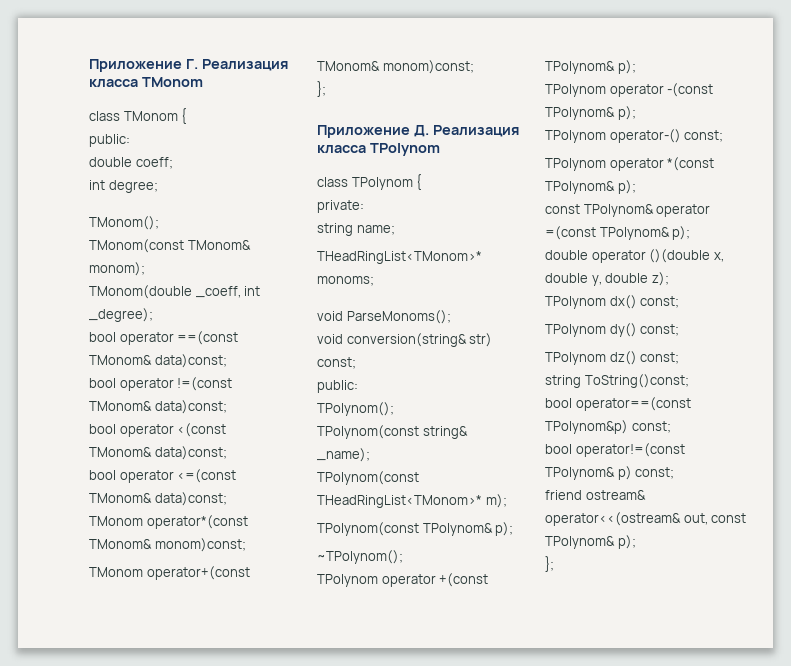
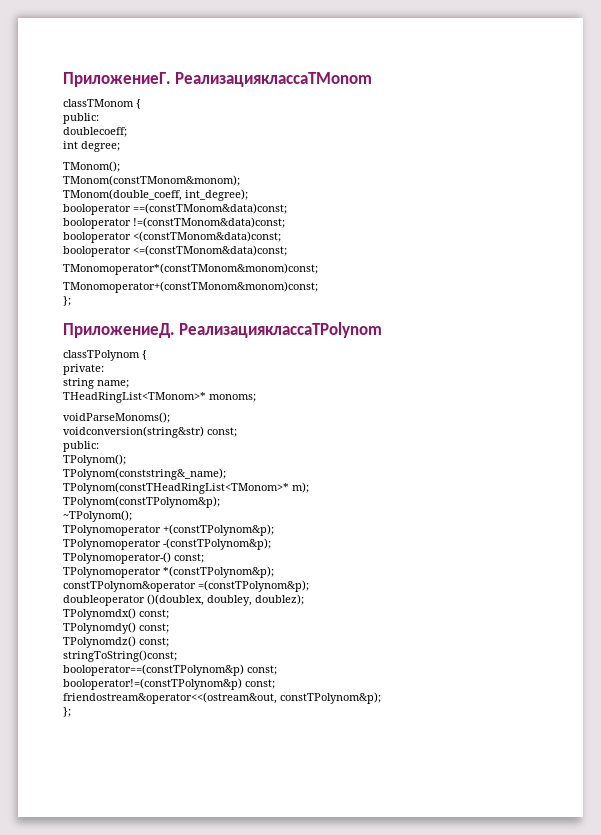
- Приложение Г. Реализация класса TMonom
- class TMonom {
+ ПриложениеГ. РеализацияклассаTMonom
+ classTMonom {
- double coeff;
+ doublecoeff;
- TMonom(const TMonom& monom);
- TMonom(double _coeff, int _degree);
- bool operator ==(const TMonom& data)const;
- bool operator !=(const TMonom& data)const;
- bool operator <(const TMonom& data)const;
- bool operator <=(const TMonom& data)const;
- TMonom operator*(const TMonom& monom)const;
- TMonom operator+(const TMonom& monom)const;
+ TMonom(constTMonom&monom);
+ TMonom(double_coeff, int_degree);
+ booloperator ==(constTMonom&data)const;
+ booloperator !=(constTMonom&data)const;
+ booloperator <(constTMonom&data)const;
+ booloperator <=(constTMonom&data)const;
+ TMonomoperator*(constTMonom&monom)const;
+ TMonomoperator+(constTMonom&monom)const;
  };
- Приложение Д. Реализация класса TPolynom
- class TPolynom {
+ ПриложениеД. РеализацияклассаTPolynom
+ classTPolynom {
- void ParseMonoms();
- void conversion(string& str) const;
+ voidParseMonoms();
+ voidconversion(string&str) const;
  public:
  TPolynom();
- TPolynom(const string& _name);
- TPolynom(const THeadRingList<TMonom>* m);
- TPolynom(const TPolynom& p);
+ TPolynom(conststring&_name);
+ TPolynom(constTHeadRingList<TMonom>* m);
+ TPolynom(constTPolynom&p);
  ~TPolynom();
- TPolynom operator +(const TPolynom& p);
- TPolynom operator -(const TPolynom& p);
- TPolynom operator-() const;
- TPolynom operator *(const TPolynom& p);
- const TPolynom& operator =(const TPolynom& p);
- double operator ()(double x, double y, double z);
- TPolynom dx() const;
- TPolynom dy() const;
- TPolynom dz() const;
- string ToString()const;
- bool operator==(const TPolynom&p) const;
- bool operator!=(const TPolynom& p) const;
- friend ostream& operator<<(ostream& out, const TPolynom& p);
+ TPolynomoperator +(constTPolynom&p);
+ TPolynomoperator -(constTPolynom&p);
+ TPolynomoperator-() const;
+ TPolynomoperator *(constTPolynom&p);
+ constTPolynom&operator =(constTPolynom&p);
+ doubleoperator ()(doublex, doubley, doublez);
+ TPolynomdx() const;
+ TPolynomdy() const;
+ TPolynomdz() const;
+ stringToString()const;
+ booloperator==(constTPolynom&p) const;
+ booloperator!=(constTPolynom&p) const;
+ friendostream&operator<<(ostream&out, constTPolynom&p);

